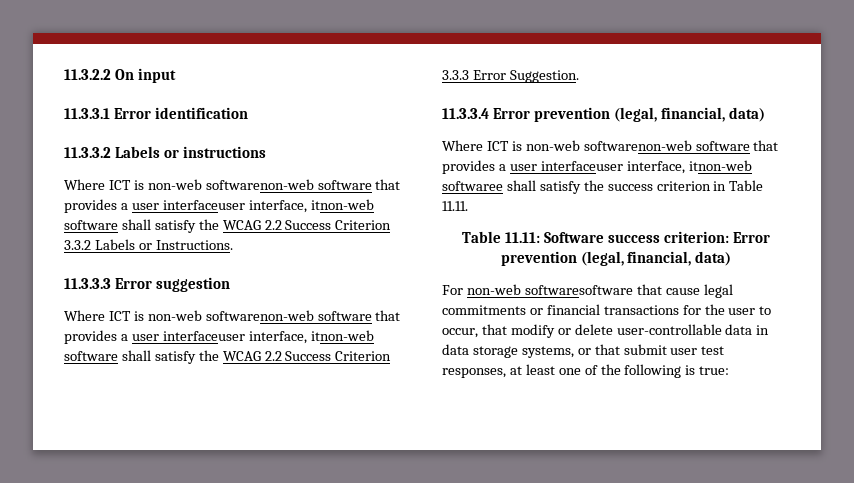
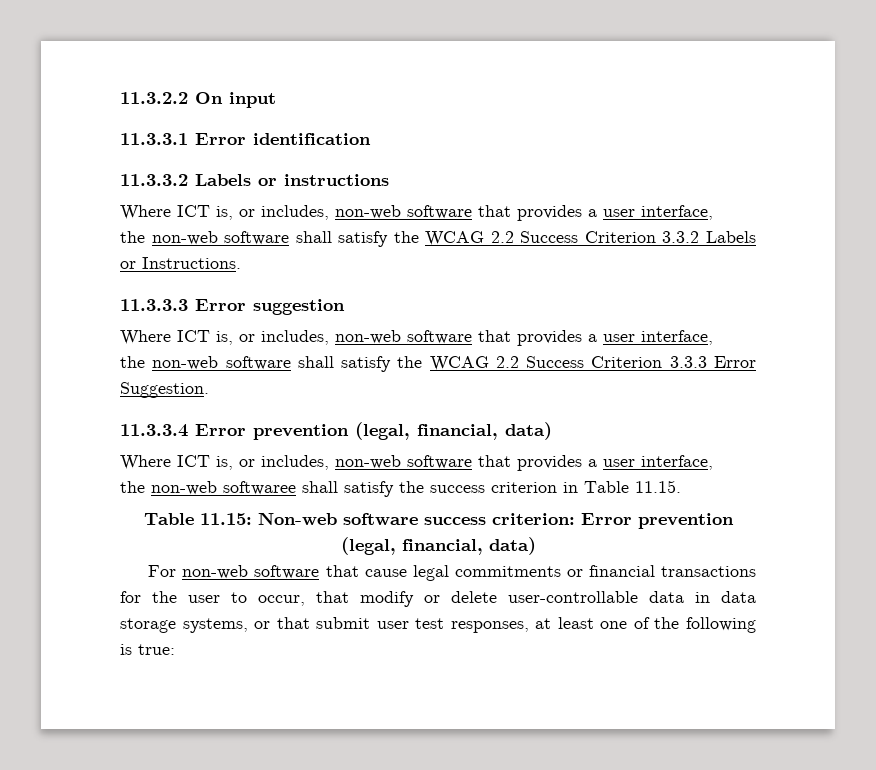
  11.3.3.2 Labels or instructions
- Where ICT is non-web softwarenon-web software that provides a user interfaceuser interface, itnon-web software shall satisfy the WCAG 2.2 Success Criterion 3.3.2 Labels or Instructions.
+ Where ICT is, or includes, non-web software that provides a user interface,
+ the non-web software shall satisfy the WCAG 2.2 Success Criterion 3.3.2 Labels or Instructions.
  11.3.3.3 Error suggestion
- Where ICT is non-web softwarenon-web software that provides a user interfaceuser interface, itnon-web software shall satisfy the WCAG 2.2 Success Criterion 3.3.3 Error Suggestion.
+ Where ICT is, or includes, non-web software that provides a user interface,
+ the non-web software shall satisfy the WCAG 2.2 Success Criterion 3.3.3 Error Suggestion.
  11.3.3.4 Error prevention (legal, financial, data)
- Where ICT is non-web softwarenon-web software that provides a user interfaceuser interface, itnon-web softwaree shall satisfy the success criterion in Table 11.11.
- Table 11.11: Software success criterion: Error prevention (legal, financial, data)
+ Where ICT is, or includes, non-web software that provides a user interface,
+ the non-web softwaree shall satisfy the success criterion in Table 11.15.
+ Table 11.15: Non-web software success criterion: Error prevention (legal, financial, data)
- For non-web softwaresoftware that cause legal commitments or financial transactions for the user to occur, that modify or delete user-controllable data in data storage systems, or that submit user test responses, at least one of the following is true:
+ For non-web software that cause legal commitments or financial transactions for the user to occur, that modify or delete user-controllable data in data storage systems, or that submit user test responses, at least one of the following is true:

